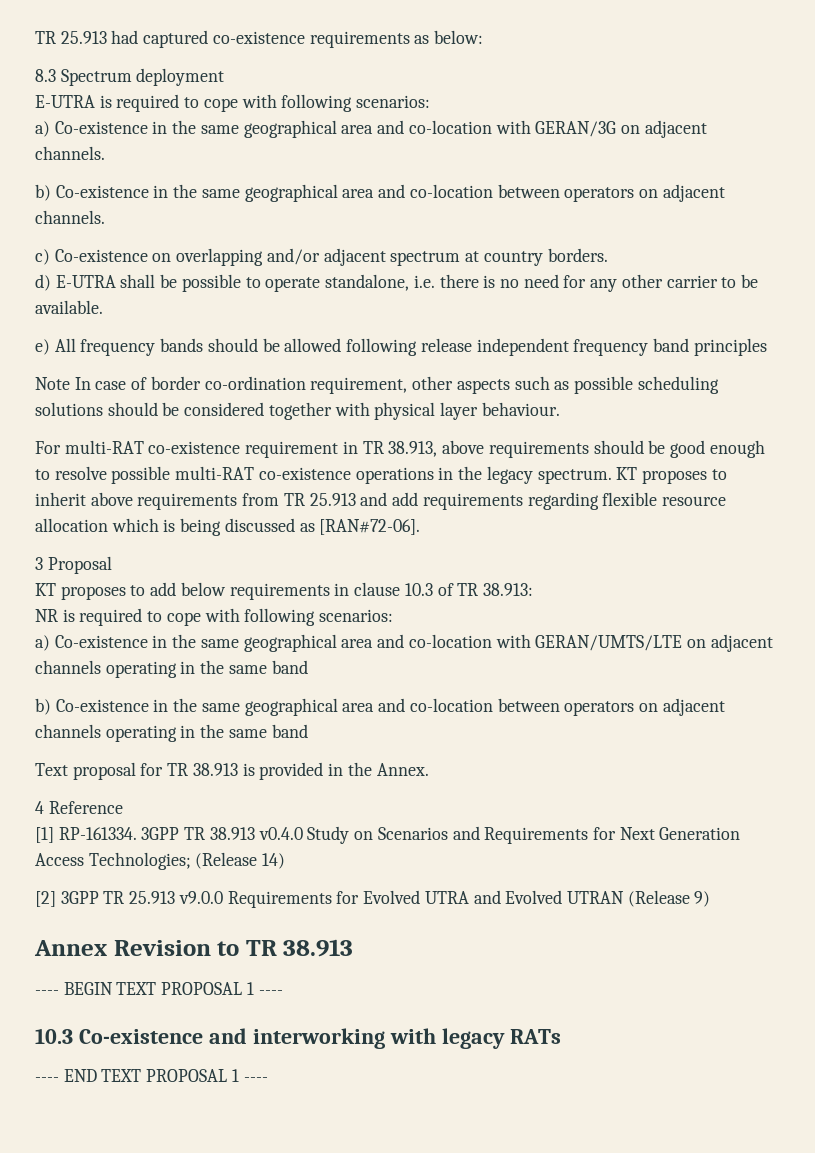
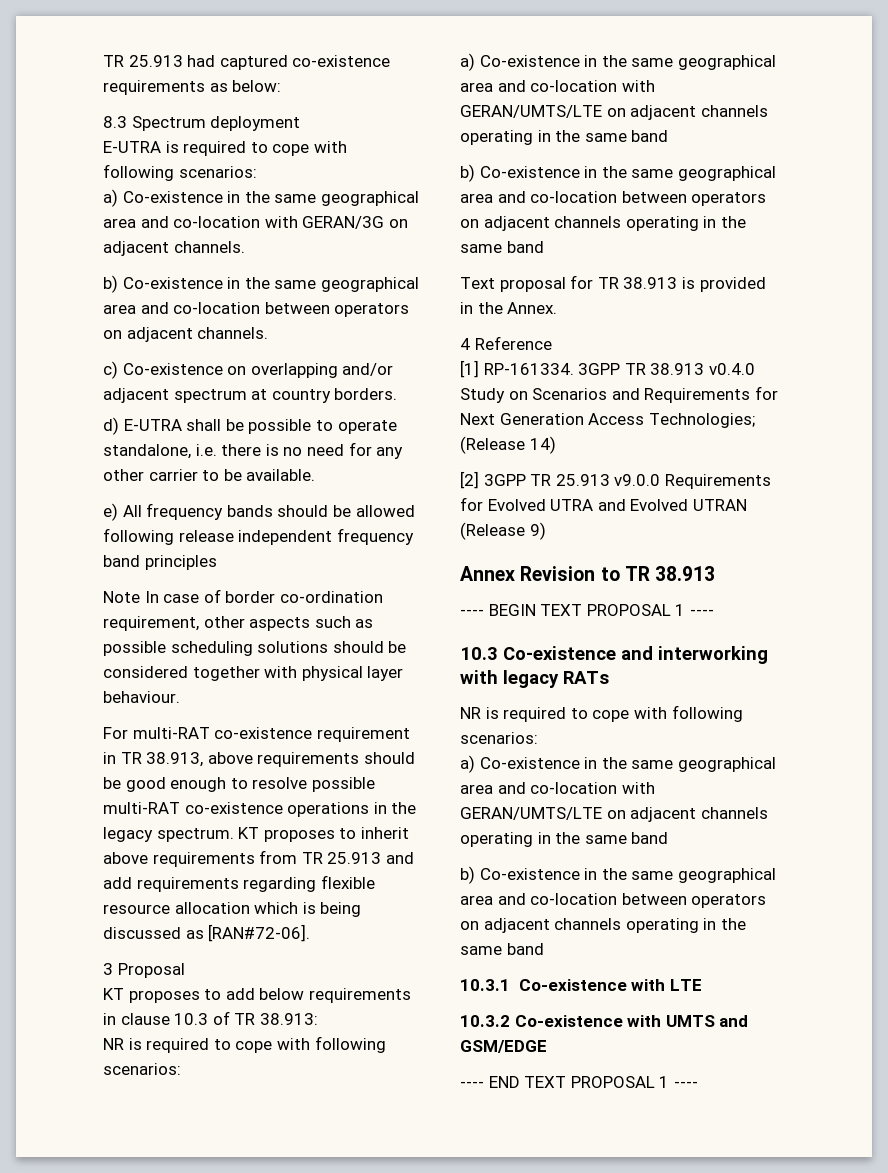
  10.3 Co-existence and interworking with legacy RATs
+ NR is required to cope with following scenarios:
+ a) Co-existence in the same geographical area and co-location with GERAN/UMTS/LTE on adjacent channels operating in the same band
+ b) Co-existence in the same geographical area and co-location between operators on adjacent channels operating in the same band
+ 10.3.1 Co-existence with LTE
+ 10.3.2 Co-existence with UMTS and GSM/EDGE

